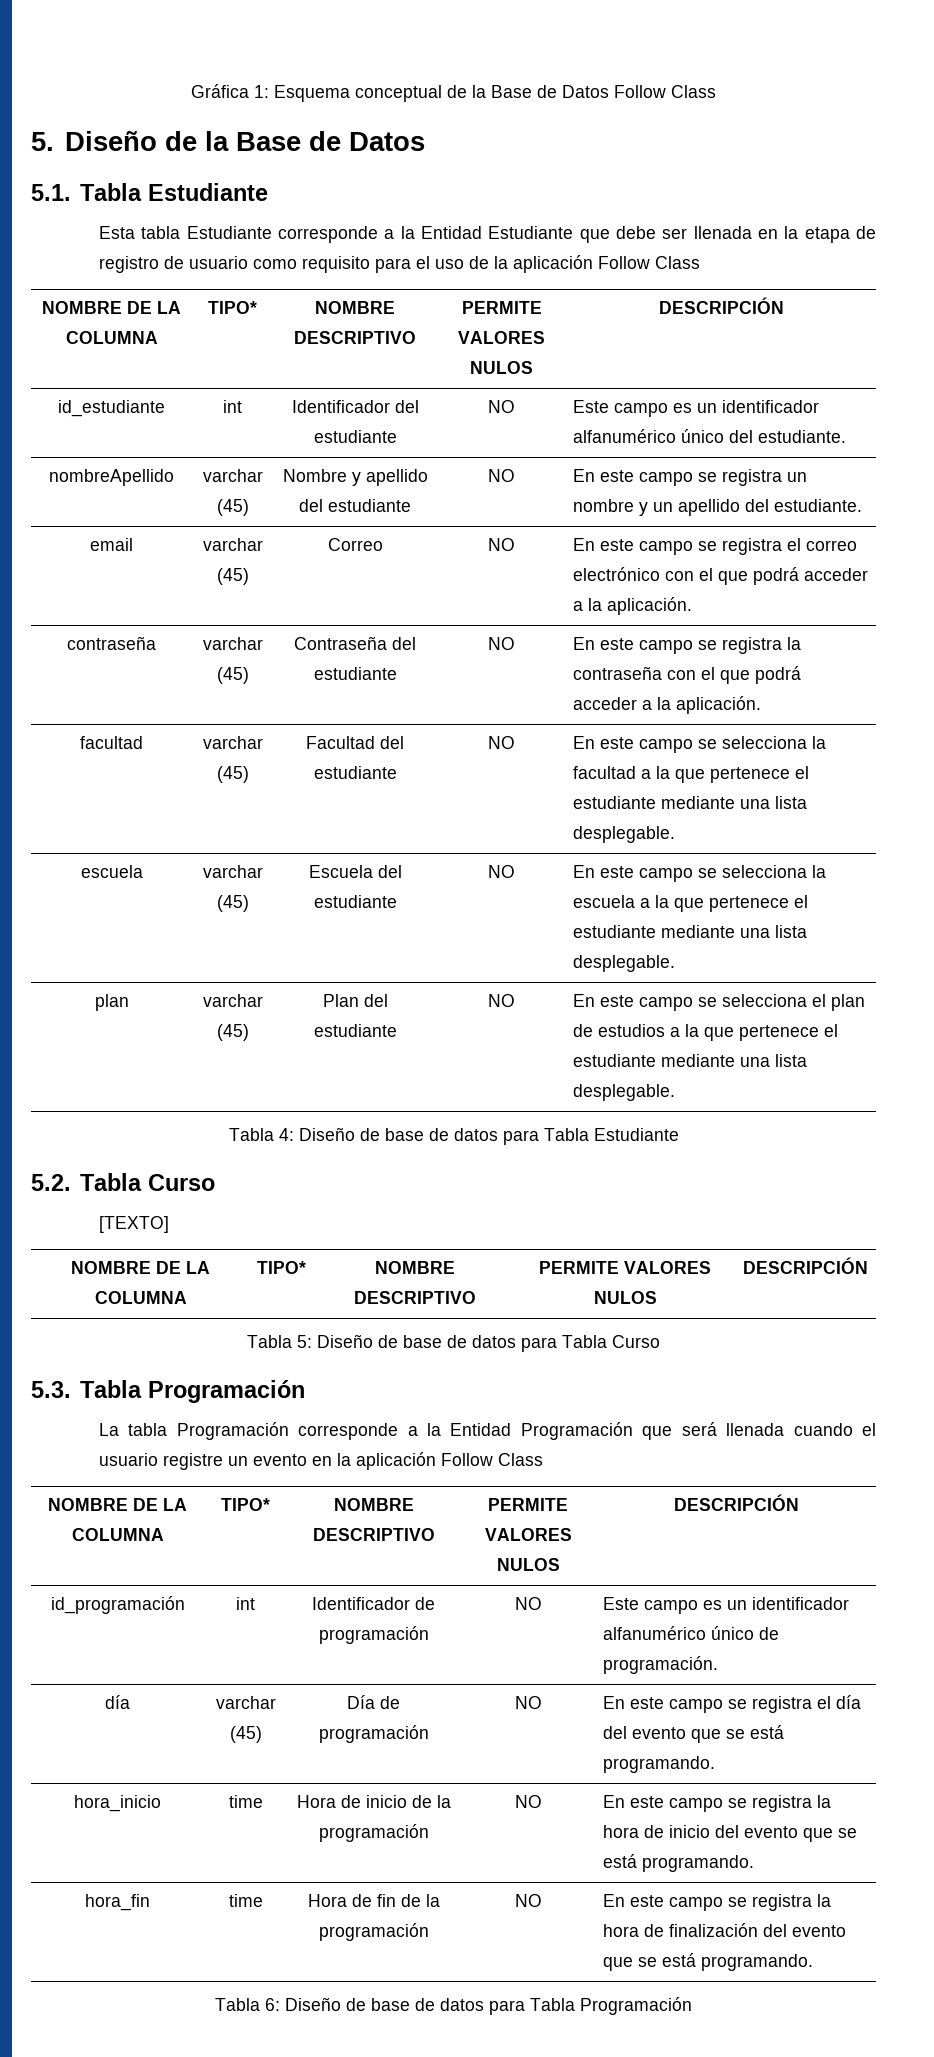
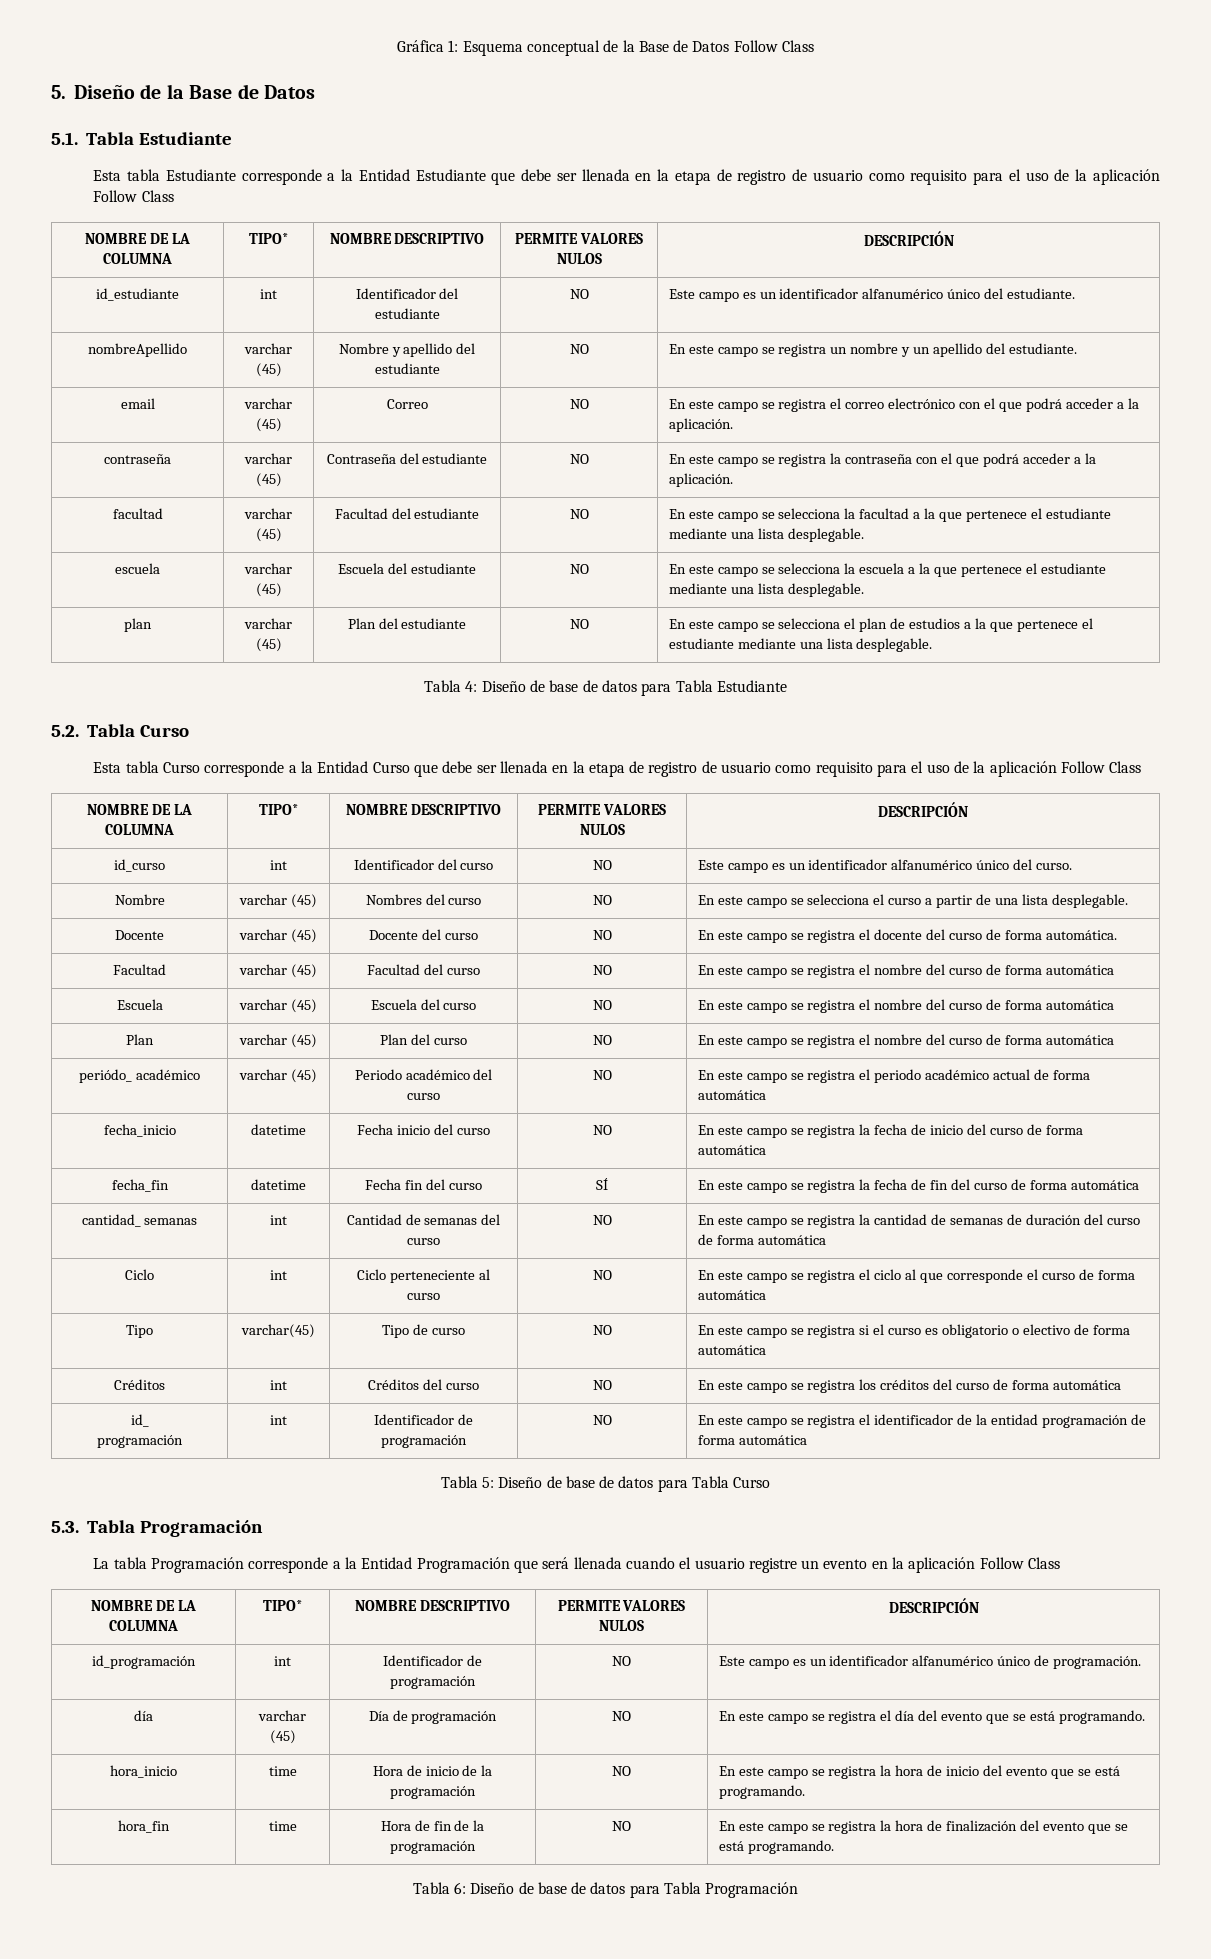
- [TEXTO]
+ Esta tabla Curso corresponde a la Entidad Curso que debe ser llenada en la etapa de registro de usuario como requisito para el uso de la aplicación Follow Class
+ id_curso | int | Identificador del curso | NO | Este campo es un identificador alfanumérico único del curso.
+ Nombre | varchar (45) | Nombres del curso | NO | En este campo se selecciona el curso a partir de una lista desplegable.
+ Docente | varchar (45) | Docente del curso | NO | En este campo se registra el docente del curso de forma automática.
+ Facultad | varchar (45) | Facultad del curso | NO | En este campo se registra el nombre del curso de forma automática
+ Escuela | varchar (45) | Escuela del curso | NO | En este campo se registra el nombre del curso de forma automática
+ Plan | varchar (45) | Plan del curso | NO | En este campo se registra el nombre del curso de forma automática
+ periódo_ académico | varchar (45) | Periodo académico del curso | NO | En este campo se registra el periodo académico actual de forma automática
+ fecha_inicio | datetime | Fecha inicio del curso | NO | En este campo se registra la fecha de inicio del curso de forma automática
+ fecha_fin | datetime | Fecha fin del curso | SÍ | En este campo se registra la fecha de fin del curso de forma automática
+ cantidad_ semanas | int | Cantidad de semanas del curso | NO | En este campo se registra la cantidad de semanas de duración del curso de forma automática
+ Ciclo | int | Ciclo perteneciente al curso | NO | En este campo se registra el ciclo al que corresponde el curso de forma automática
+ Tipo | varchar(45) | Tipo de curso | NO | En este campo se registra si el curso es obligatorio o electivo de forma automática
+ Créditos | int | Créditos del curso | NO | En este campo se registra los créditos del curso de forma automática
+ id_
+ programación | int | Identificador de programación | NO | En este campo se registra el identificador de la entidad programación de forma automática

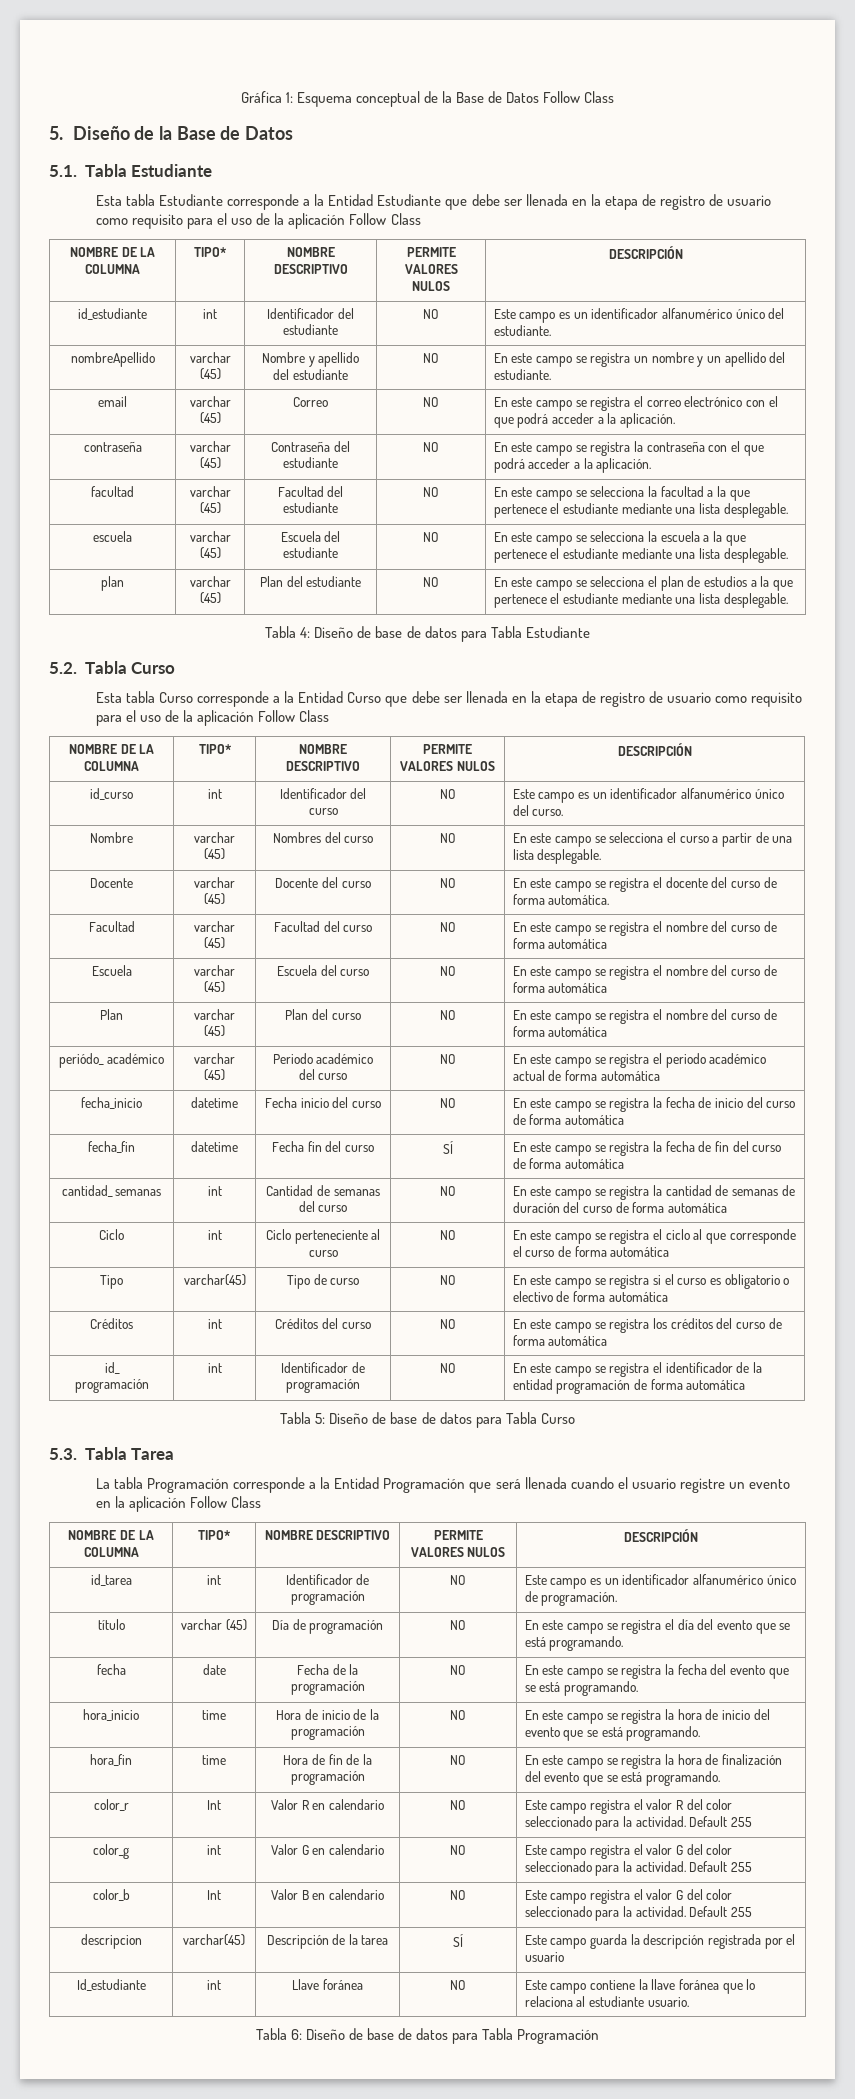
- 5.3. Tabla Programación
+ 5.3. Tabla Tarea
- id_programación | int | Identificador de programación | NO | Este campo es un identificador alfanumérico único de programación.
+ id_tarea | int | Identificador de programación | NO | Este campo es un identificador alfanumérico único de programación.
- día | varchar (45) | Día de programación | NO | En este campo se registra el día del evento que se está programando.
+ título | varchar (45) | Día de programación | NO | En este campo se registra el día del evento que se está programando.
+ fecha | date | Fecha de la programación | NO | En este campo se registra la fecha del evento que se está programando.
+ color_r | Int | Valor R en calendario | NO | Este campo registra el valor R del color seleccionado para la actividad. Default 255
+ color_g | int | Valor G en calendario | NO | Este campo registra el valor G del color seleccionado para la actividad. Default 255
+ color_b | Int | Valor B en calendario | NO | Este campo registra el valor G del color seleccionado para la actividad. Default 255
+ descripcion | varchar(45) | Descripción de la tarea | SÍ | Este campo guarda la descripción registrada por el usuario
+ Id_estudiante | int | Llave foránea | NO | Este campo contiene la llave foránea que lo relaciona al estudiante usuario.

